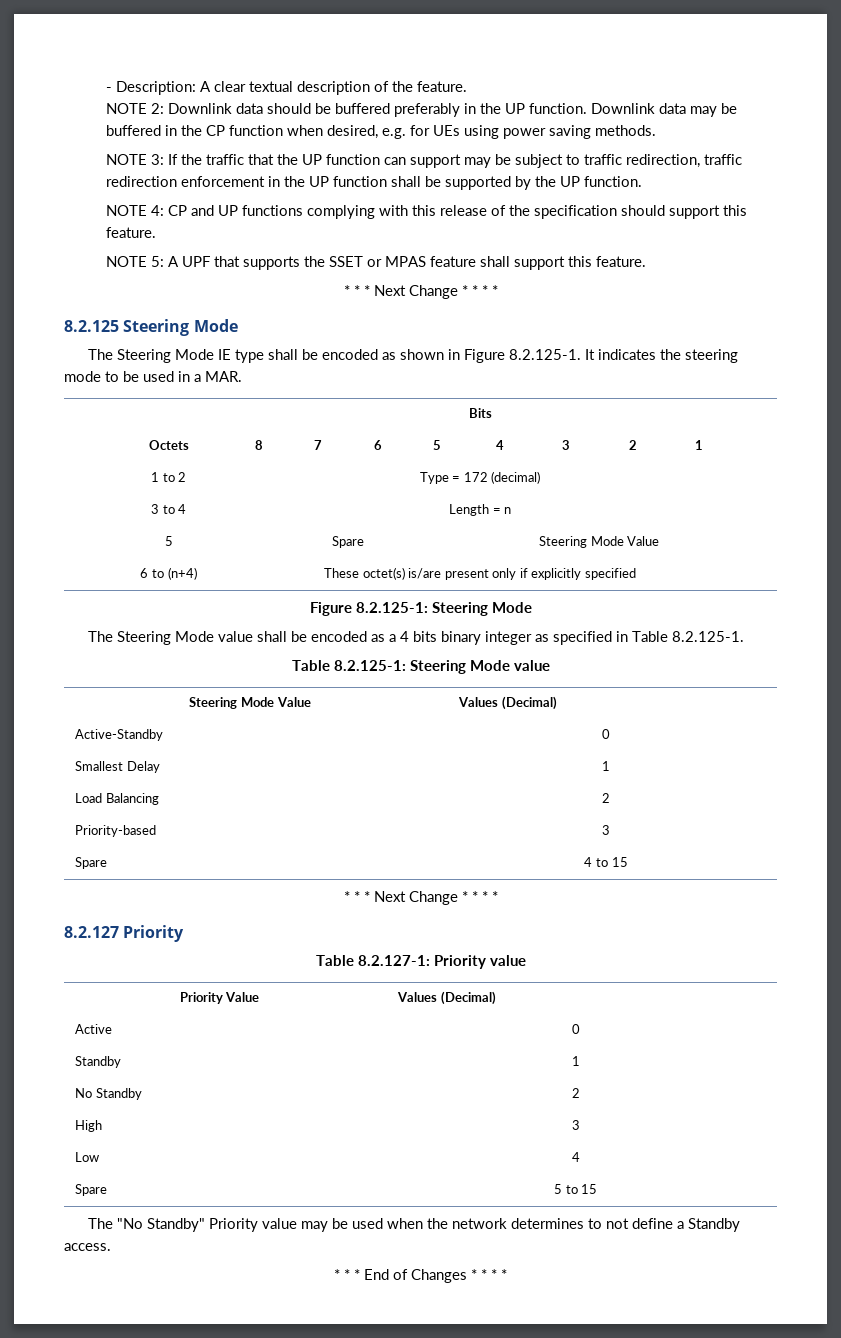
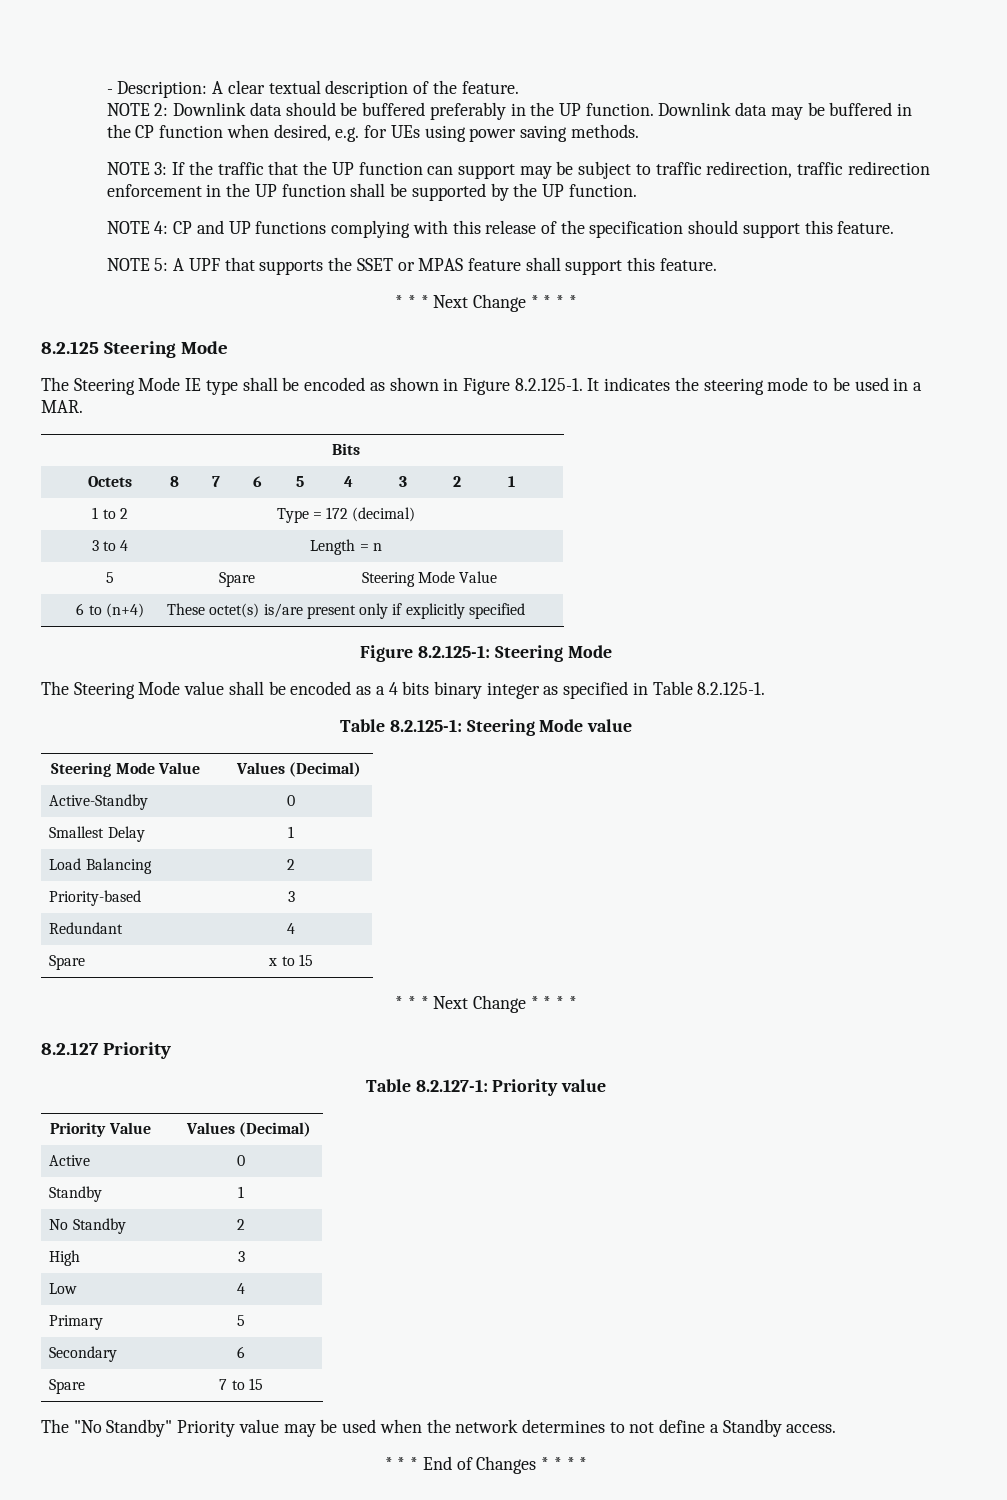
- Spare | 4 to 15
+ Redundant | 4
+ Spare | x to 15
- Spare | 5 to 15
+ Primary | 5
+ Secondary | 6
+ Spare | 7 to 15

